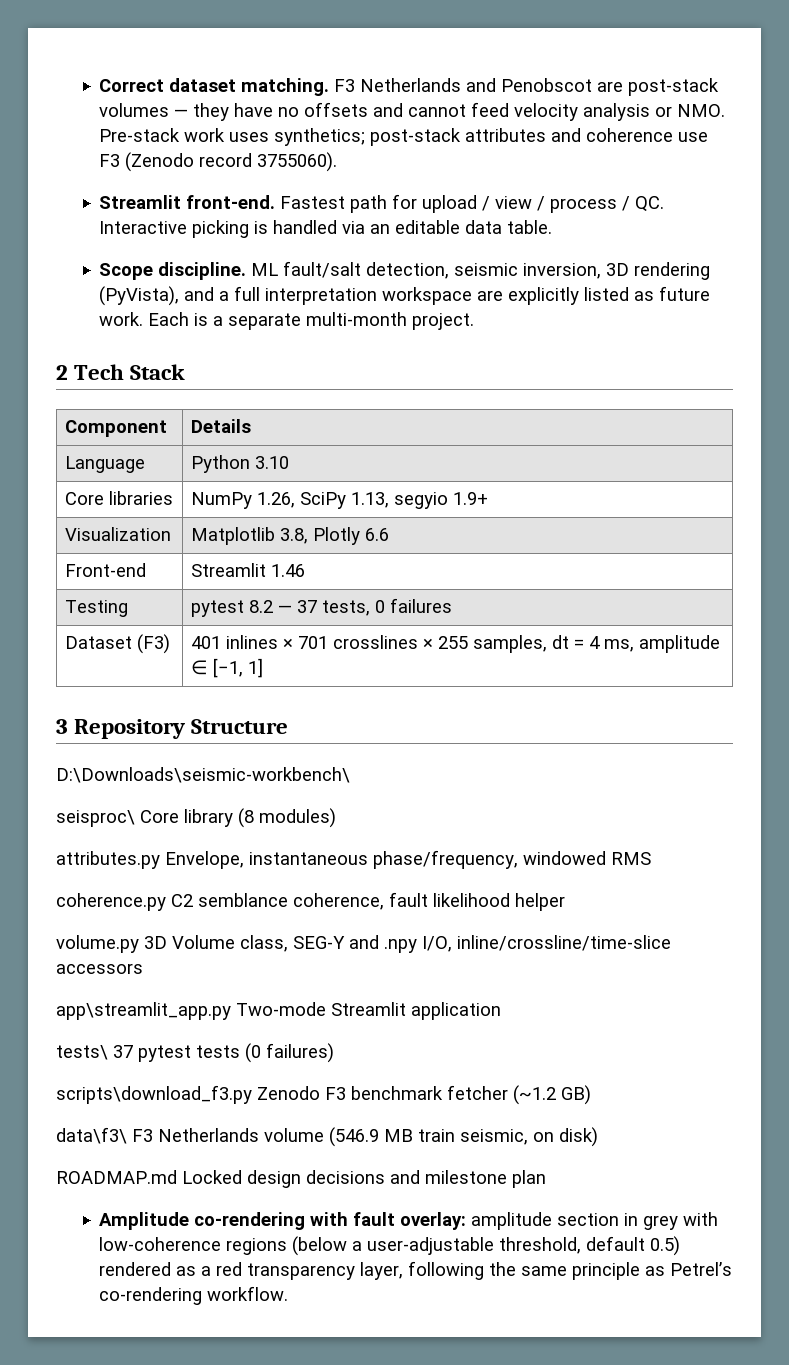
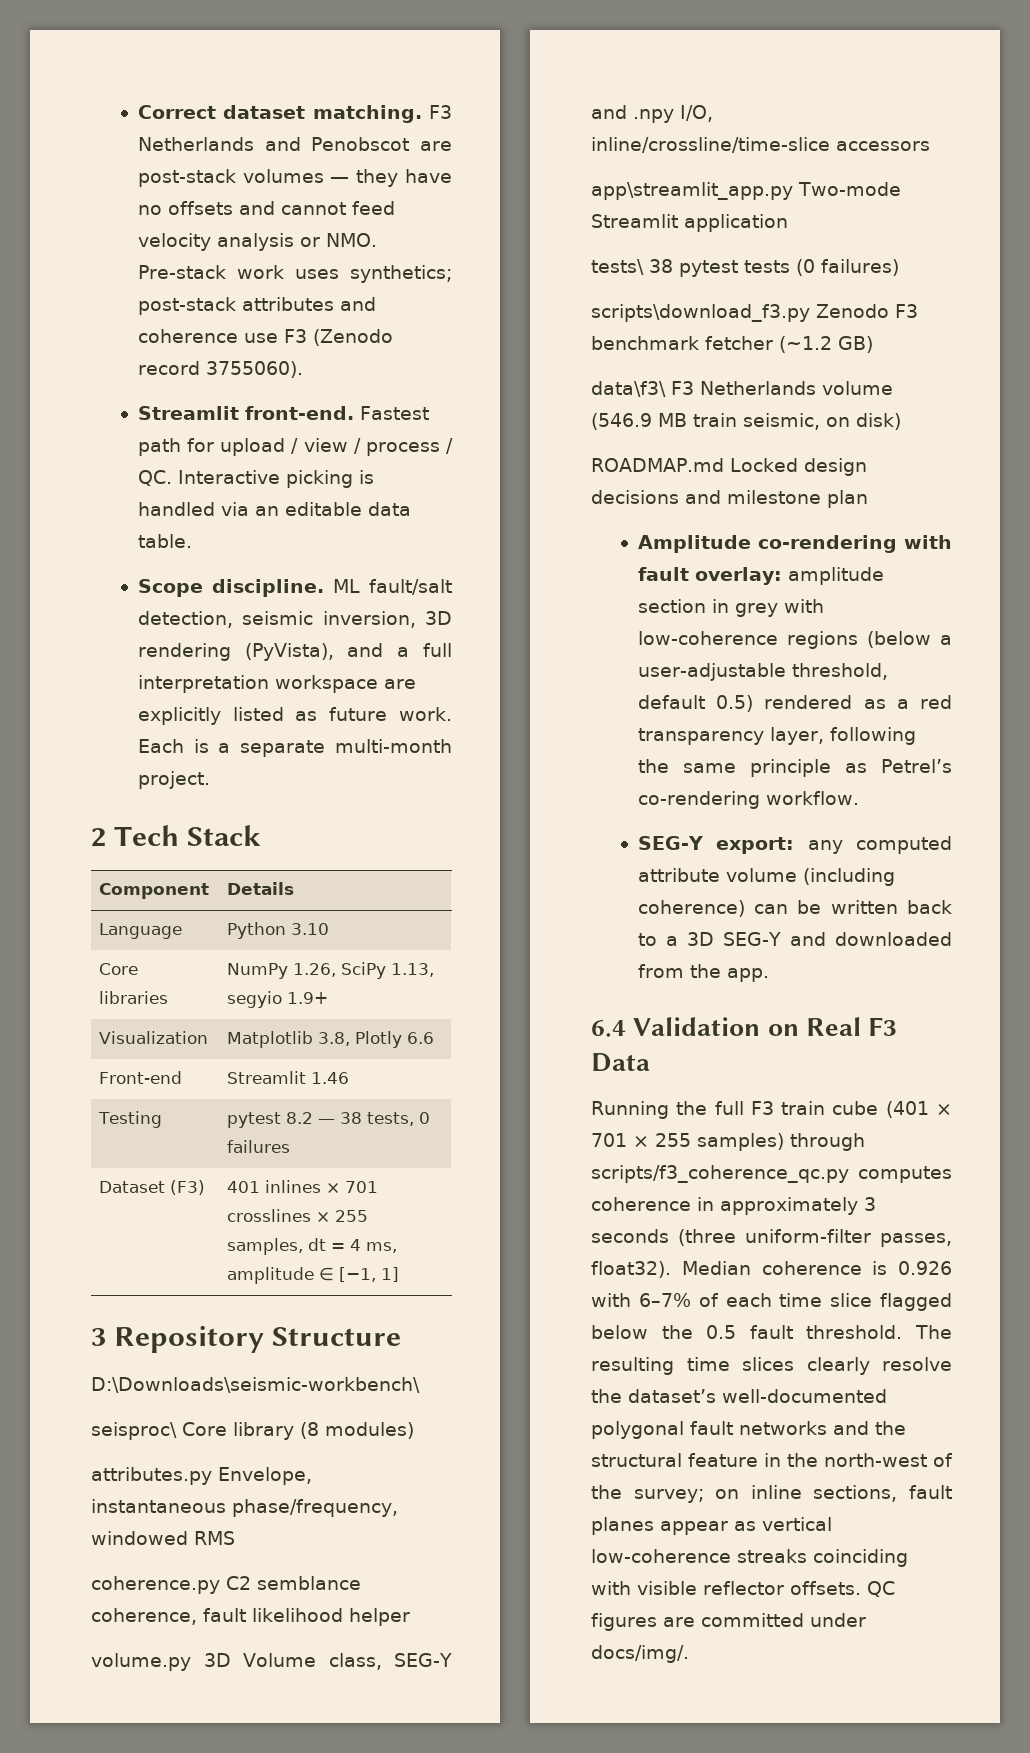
- Testing | pytest 8.2 — 37 tests, 0 failures
+ Testing | pytest 8.2 — 38 tests, 0 failures
- tests\ 37 pytest tests (0 failures)
+ tests\ 38 pytest tests (0 failures)
+ SEG-Y export: any computed attribute volume (including coherence) can be written back to a 3D SEG-Y and downloaded from the app.
+ 6.4 Validation on Real F3 Data
+ Running the full F3 train cube (401 × 701 × 255 samples) through scripts/f3_coherence_qc.py computes coherence in approximately 3 seconds (three uniform-filter passes, float32). Median coherence is 0.926 with 6–7% of each time slice flagged below the 0.5 fault threshold. The resulting time slices clearly resolve the dataset’s well-documented polygonal fault networks and the structural feature in the north-west of the survey; on inline sections, fault planes appear as vertical low-coherence streaks coinciding with visible reflector offsets. QC figures are committed under docs/img/.

